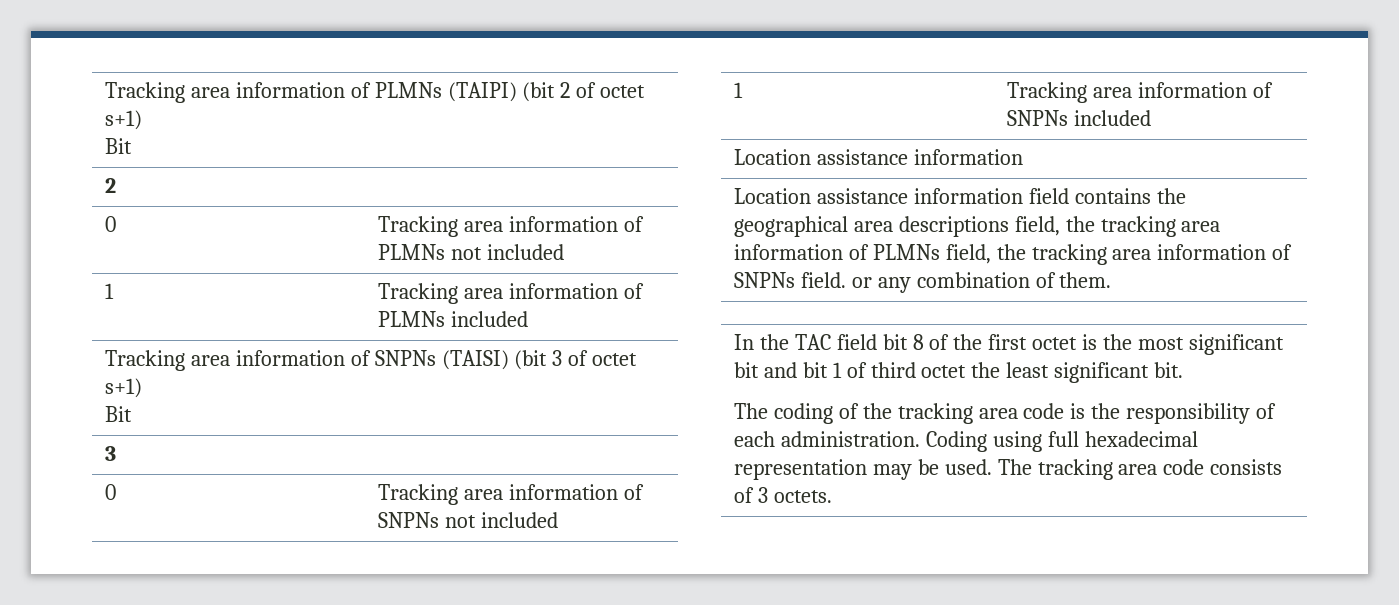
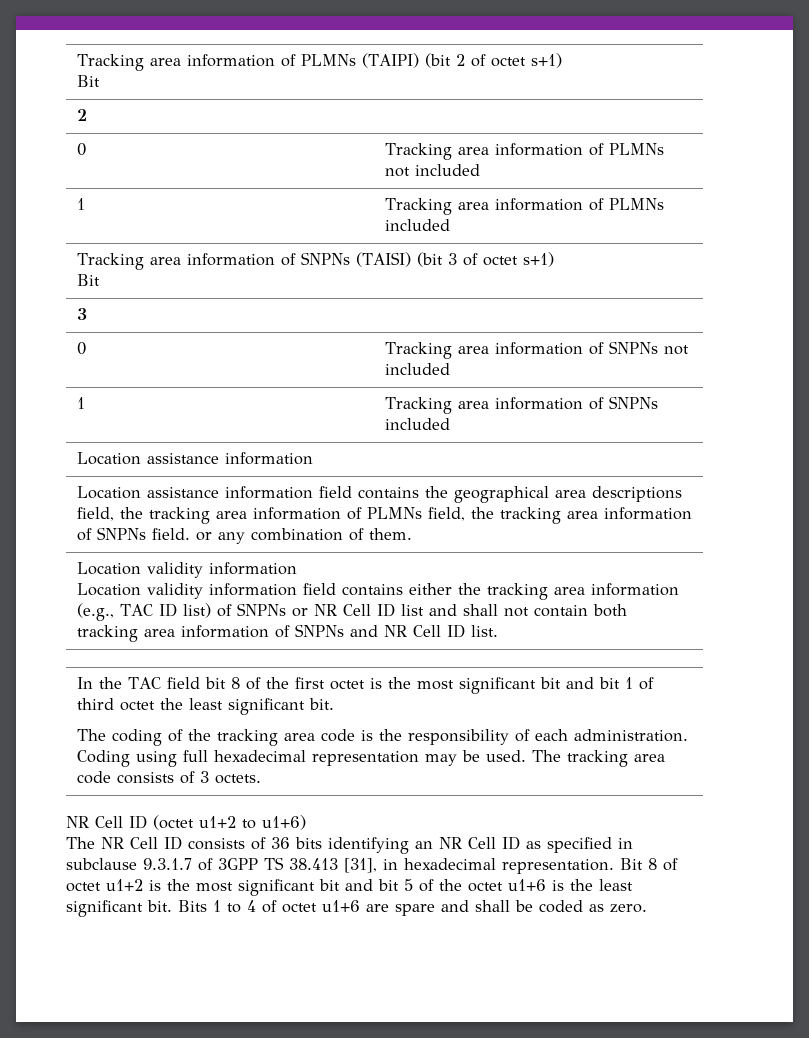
  Location assistance information field contains the geographical area descriptions field, the tracking area information of PLMNs field, the tracking area information of SNPNs field. or any combination of them.
+ Location validity information
+ Location validity information field contains either the tracking area information (e.g., TAC ID list) of SNPNs or NR Cell ID list and shall not contain both tracking area information of SNPNs and NR Cell ID list.
+ NR Cell ID (octet u1+2 to u1+6)
+ The NR Cell ID consists of 36 bits identifying an NR Cell ID as specified in subclause 9.3.1.7 of 3GPP TS 38.413 [31], in hexadecimal representation. Bit 8 of octet u1+2 is the most significant bit and bit 5 of the octet u1+6 is the least significant bit. Bits 1 to 4 of octet u1+6 are spare and shall be coded as zero.

